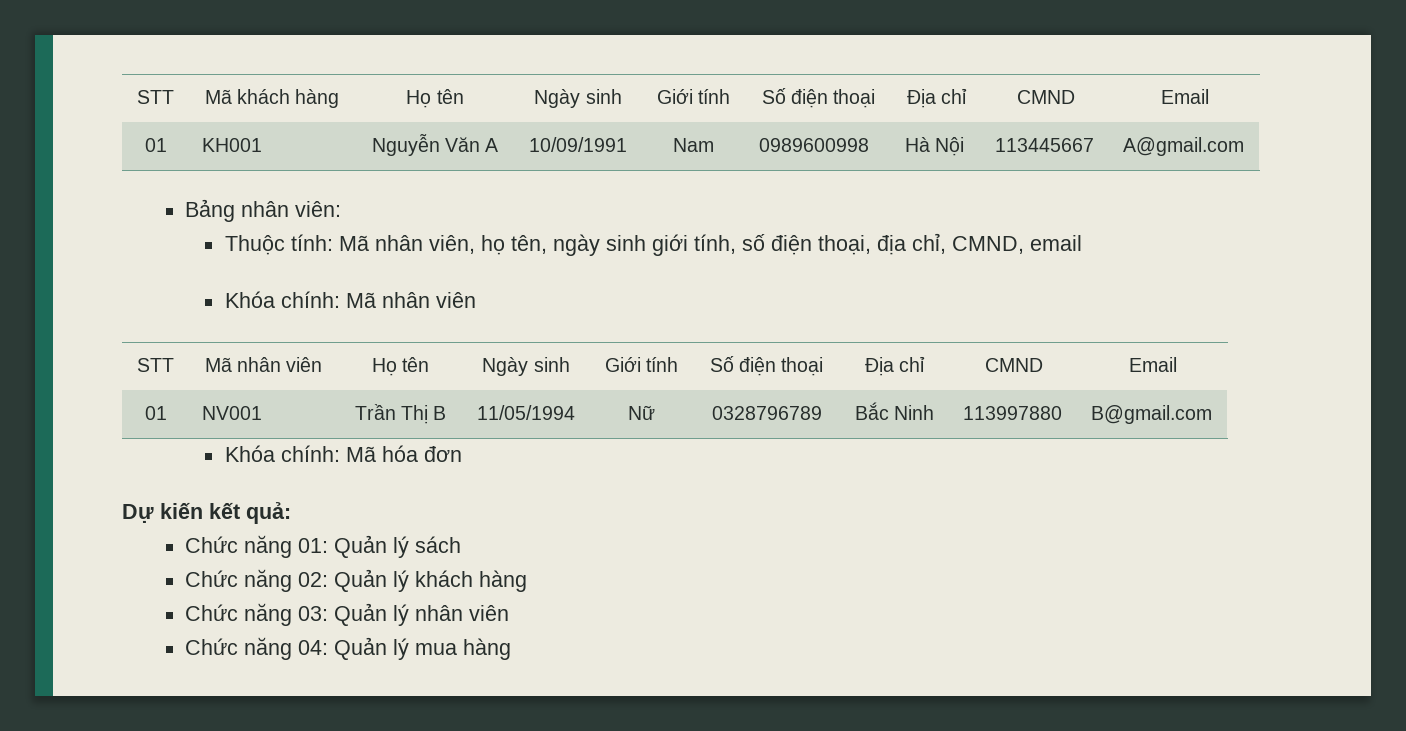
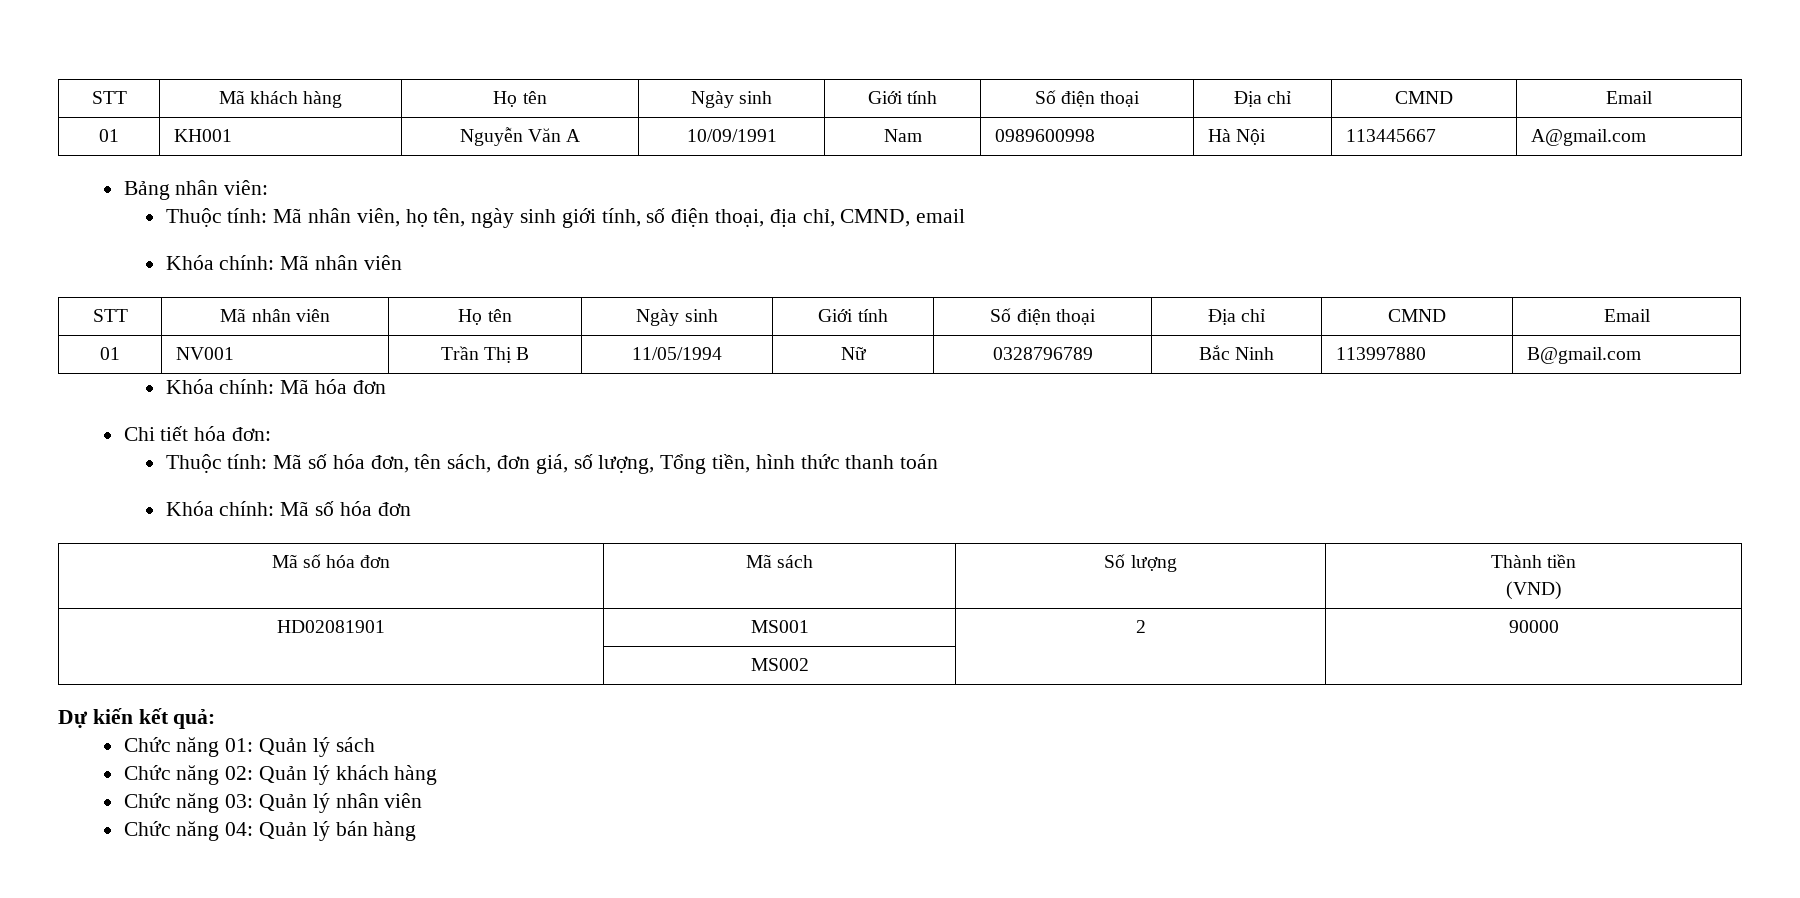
+ Chi tiết hóa đơn:
+ Thuộc tính: Mã số hóa đơn, tên sách, đơn giá, số lượng, Tổng tiền, hình thức thanh toán
+ Khóa chính: Mã số hóa đơn
+ Mã số hóa đơn | Mã sách | Số lượng | Thành tiền
+ (VND)
+ HD02081901 | MS001 | 2 | 90000
+ | MS002 | |
- Chức năng 04: Quản lý mua hàng
+ Chức năng 04: Quản lý bán hàng

